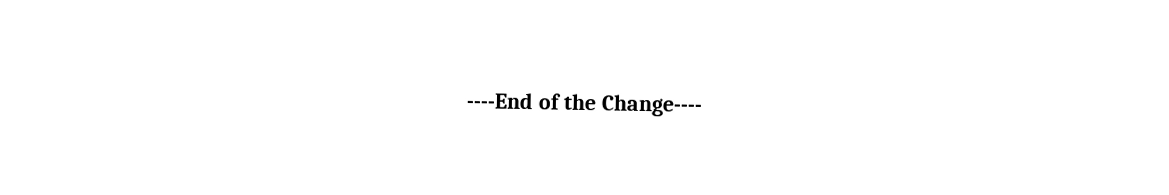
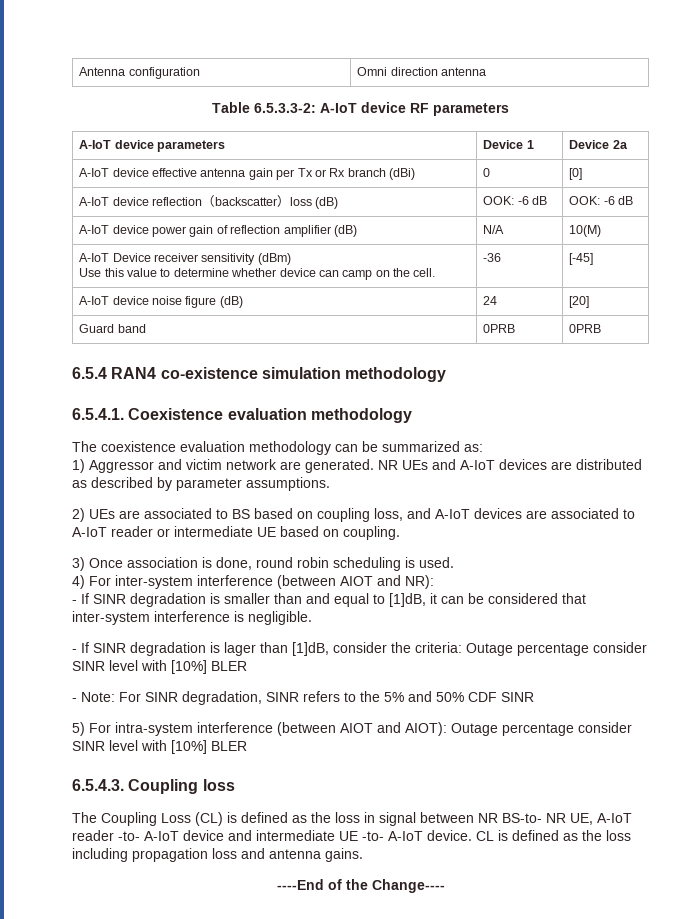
+ Antenna configuration | Omni direction antenna
+ Table 6.5.3.3-2: A-IoT device RF parameters
+ A-IoT device parameters | Device 1 | Device 2a
+ A-IoT device effective antenna gain per Tx or Rx branch (dBi) | 0 | [0]
+ A-IoT device reflection（backscatter）loss (dB) | OOK: -6 dB | OOK: -6 dB
+ A-IoT device power gain of reflection amplifier (dB) | N/A | 10(M)
+ A-IoT Device receiver sensitivity (dBm)
+ Use this value to determine whether device can camp on the cell. | -36 | [-45]
+ A-IoT device noise figure (dB) | 24 | [20]
+ Guard band | 0PRB | 0PRB
+ 6.5.4 RAN4 co-existence simulation methodology
+ 6.5.4.1. Coexistence evaluation methodology
+ The coexistence evaluation methodology can be summarized as:
+ 1) Aggressor and victim network are generated. NR UEs and A-IoT devices are distributed as described by parameter assumptions.
+ 2) UEs are associated to BS based on coupling loss, and A-IoT devices are associated to A-IoT reader or intermediate UE based on coupling.
+ 3) Once association is done, round robin scheduling is used.
+ 4) For inter-system interference (between AIOT and NR):
+ - If SINR degradation is smaller than and equal to [1]dB, it can be considered that inter-system interference is negligible.
+ - If SINR degradation is lager than [1]dB, consider the criteria: Outage percentage consider SINR level with [10%] BLER
+ - Note: For SINR degradation, SINR refers to the 5% and 50% CDF SINR
+ 5) For intra-system interference (between AIOT and AIOT): Outage percentage consider SINR level with [10%] BLER
+ 6.5.4.3. Coupling loss
+ The Coupling Loss (CL) is defined as the loss in signal between NR BS-to- NR UE, A-IoT reader -to- A-IoT device and intermediate UE -to- A-IoT device. CL is defined as the loss including propagation loss and antenna gains.

